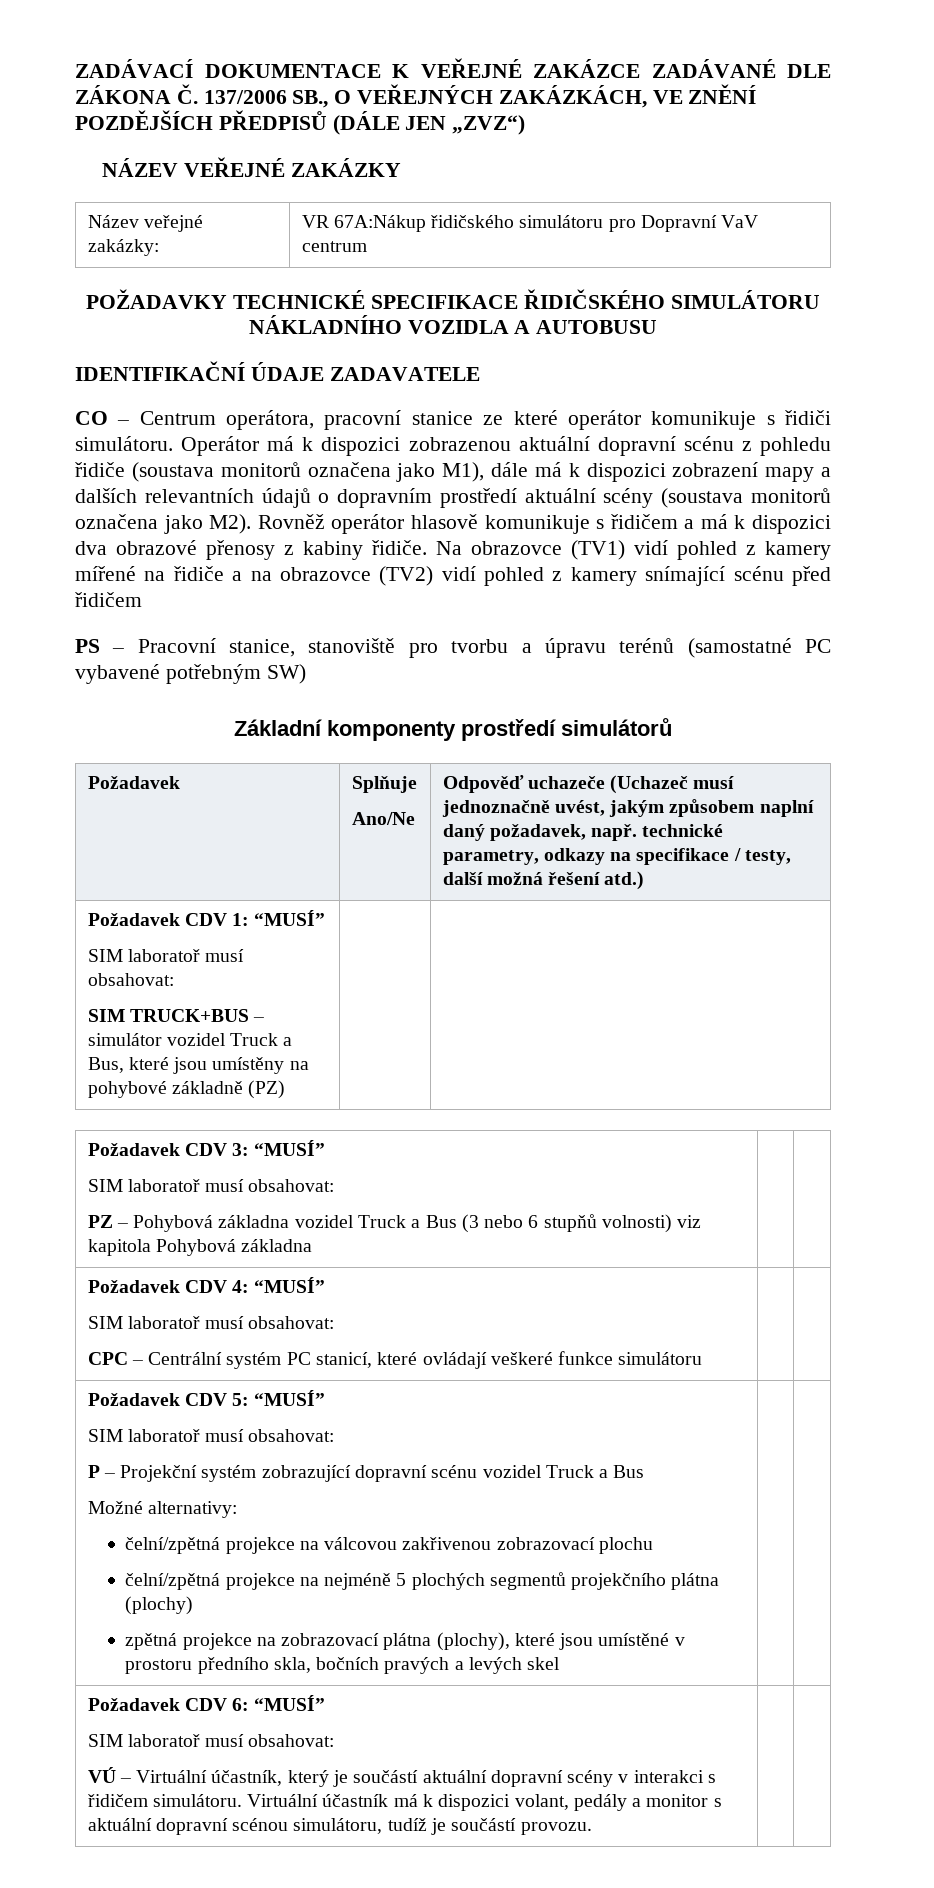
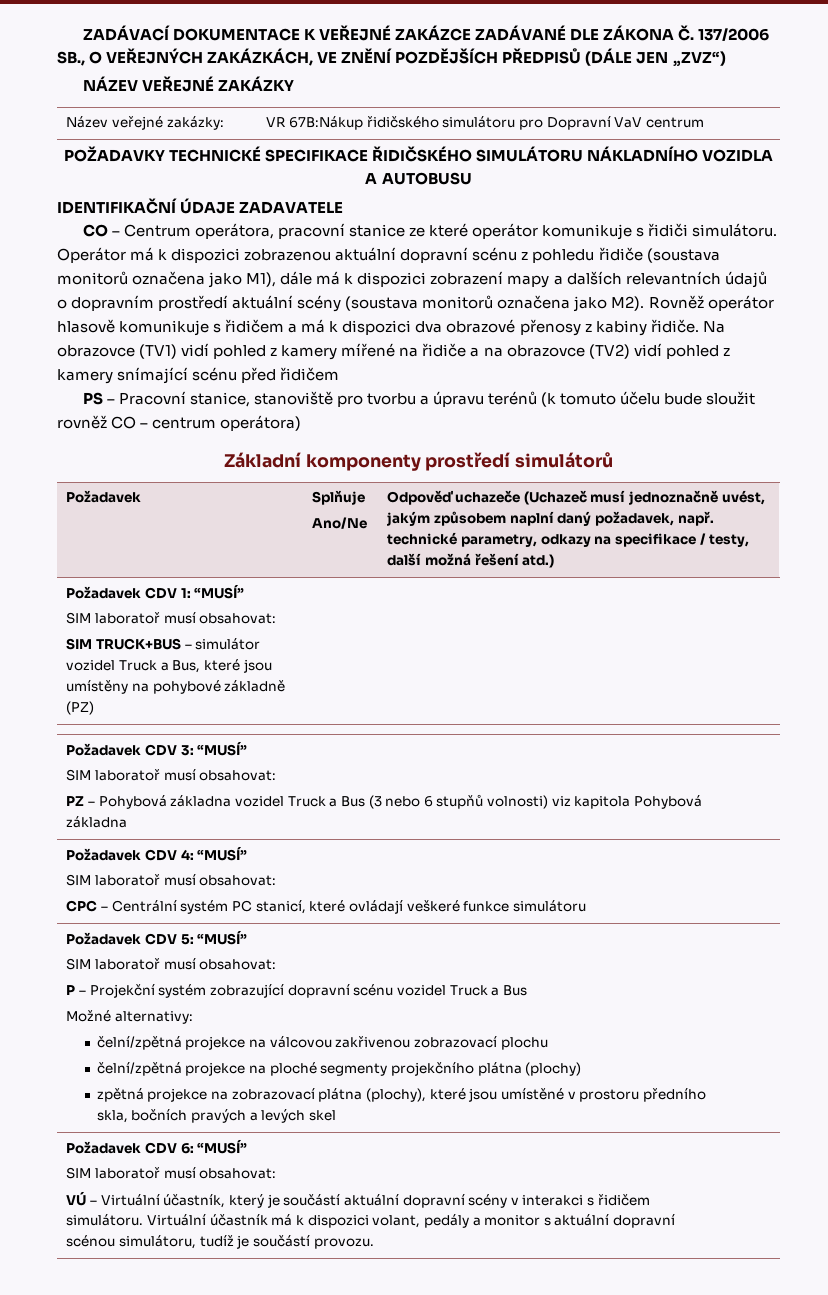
- Název veřejné zakázky: | VR 67A:Nákup řidičského simulátoru pro Dopravní VaV centrum
+ Název veřejné zakázky: | VR 67B:Nákup řidičského simulátoru pro Dopravní VaV centrum
- PS – Pracovní stanice, stanoviště pro tvorbu a úpravu terénů (samostatné PC vybavené potřebným SW)
+ PS – Pracovní stanice, stanoviště pro tvorbu a úpravu terénů (k tomuto účelu bude sloužit rovněž CO – centrum operátora)
- čelní/zpětná projekce na nejméně 5 plochých segmentů projekčního plátna (plochy)
+ čelní/zpětná projekce na ploché segmenty projekčního plátna (plochy)

